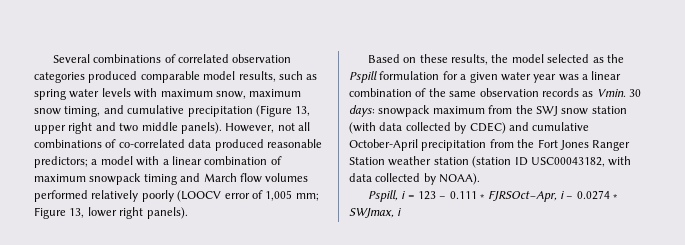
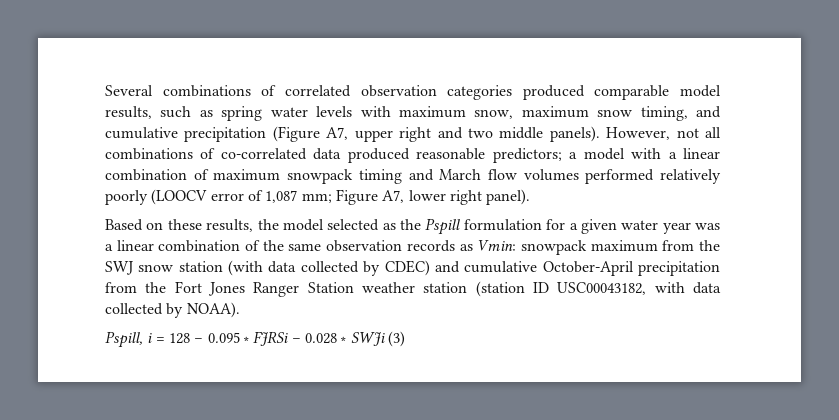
- Several combinations of correlated observation categories produced comparable model results, such as spring water levels with maximum snow, maximum snow timing, and cumulative precipitation (Figure 13, upper right and two middle panels).
+ Several combinations of correlated observation categories produced comparable model results, such as spring water levels with maximum snow, maximum snow timing, and cumulative precipitation (Figure A7, upper right and two middle panels).
- However, not all combinations of co-correlated data produced reasonable predictors; a model with a linear combination of maximum snowpack timing and March flow volumes performed relatively poorly (LOOCV error of 1,005 mm; Figure 13, lower right panels).
+ However, not all combinations of co-correlated data produced reasonable predictors; a model with a linear combination of maximum snowpack timing and March flow volumes performed relatively poorly (LOOCV error of 1,087 mm; Figure A7, lower right panel).
- Based on these results, the model selected as the Pspill formulation for a given water year was a linear combination of the same observation records as Vmin. 30 days: snowpack maximum from the SWJ snow station (with data collected by CDEC) and cumulative October-April precipitation from the Fort Jones Ranger Station weather station (station ID USC00043182, with data collected by NOAA).
+ Based on these results, the model selected as the Pspill formulation for a given water year was a linear combination of the same observation records as Vmin: snowpack maximum from the SWJ snow station (with data collected by CDEC) and cumulative October-April precipitation from the Fort Jones Ranger Station weather station (station ID USC00043182, with data collected by NOAA).
- Pspill, i = 123 − 0.111 ∗ FJRSOct−Apr, i − 0.0274 ∗ SWJmax, i
+ Pspill, i = 128 − 0.095 ∗ FJRSi − 0.028 ∗ SWJi (3)

